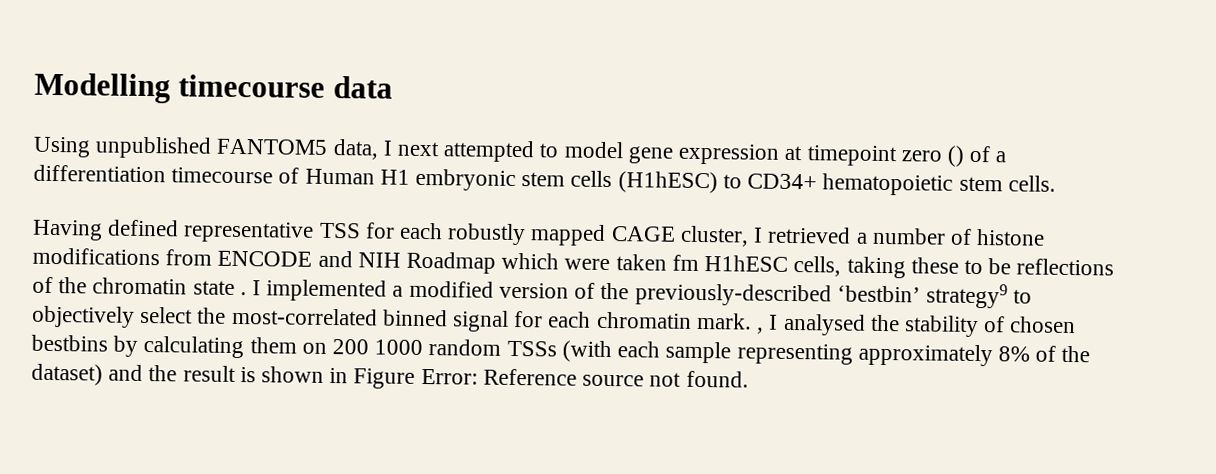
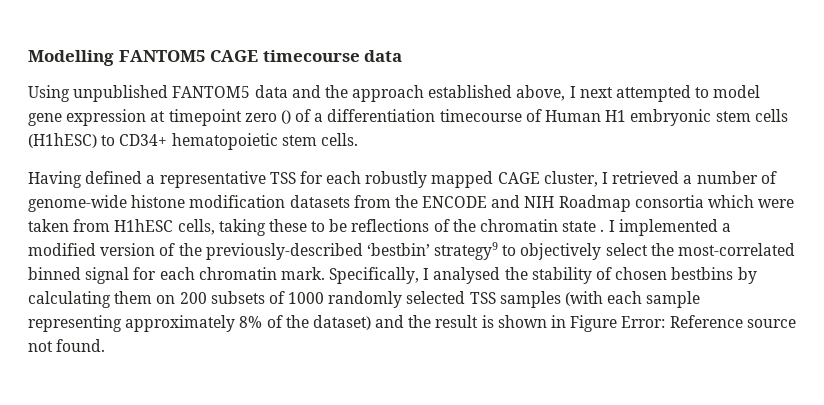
- Modelling timecourse data
+ Modelling FANTOM5 CAGE timecourse data
- Using unpublished FANTOM5 data, I next attempted to model gene expression at timepoint zero () of a differentiation timecourse of Human H1 embryonic stem cells (H1hESC) to CD34+ hematopoietic stem cells.
+ Using unpublished FANTOM5 data and the approach established above, I next attempted to model gene expression at timepoint zero () of a differentiation timecourse of Human H1 embryonic stem cells (H1hESC) to CD34+ hematopoietic stem cells.
- Having defined representative TSS for each robustly mapped CAGE cluster, I retrieved a number of histone modifications from ENCODE and NIH Roadmap which were taken fm H1hESC cells, taking these to be reflections of the chromatin state .
+ Having defined a representative TSS for each robustly mapped CAGE cluster, I retrieved a number of genome-wide histone modification datasets from the ENCODE and NIH Roadmap consortia which were taken from H1hESC cells, taking these to be reflections of the chromatin state .
- I implemented a modified version of the previously-described ‘bestbin’ strategy9 to objectively select the most-correlated binned signal for each chromatin mark. , I analysed the stability of chosen bestbins by calculating them on 200 1000 random TSSs (with each sample representing approximately 8% of the dataset) and the result is shown in Figure Error: Reference source not found.
+ I implemented a modified version of the previously-described ‘bestbin’ strategy9 to objectively select the most-correlated binned signal for each chromatin mark. Specifically, I analysed the stability of chosen bestbins by calculating them on 200 subsets of 1000 randomly selected TSS samples (with each sample representing approximately 8% of the dataset) and the result is shown in Figure Error: Reference source not found.

